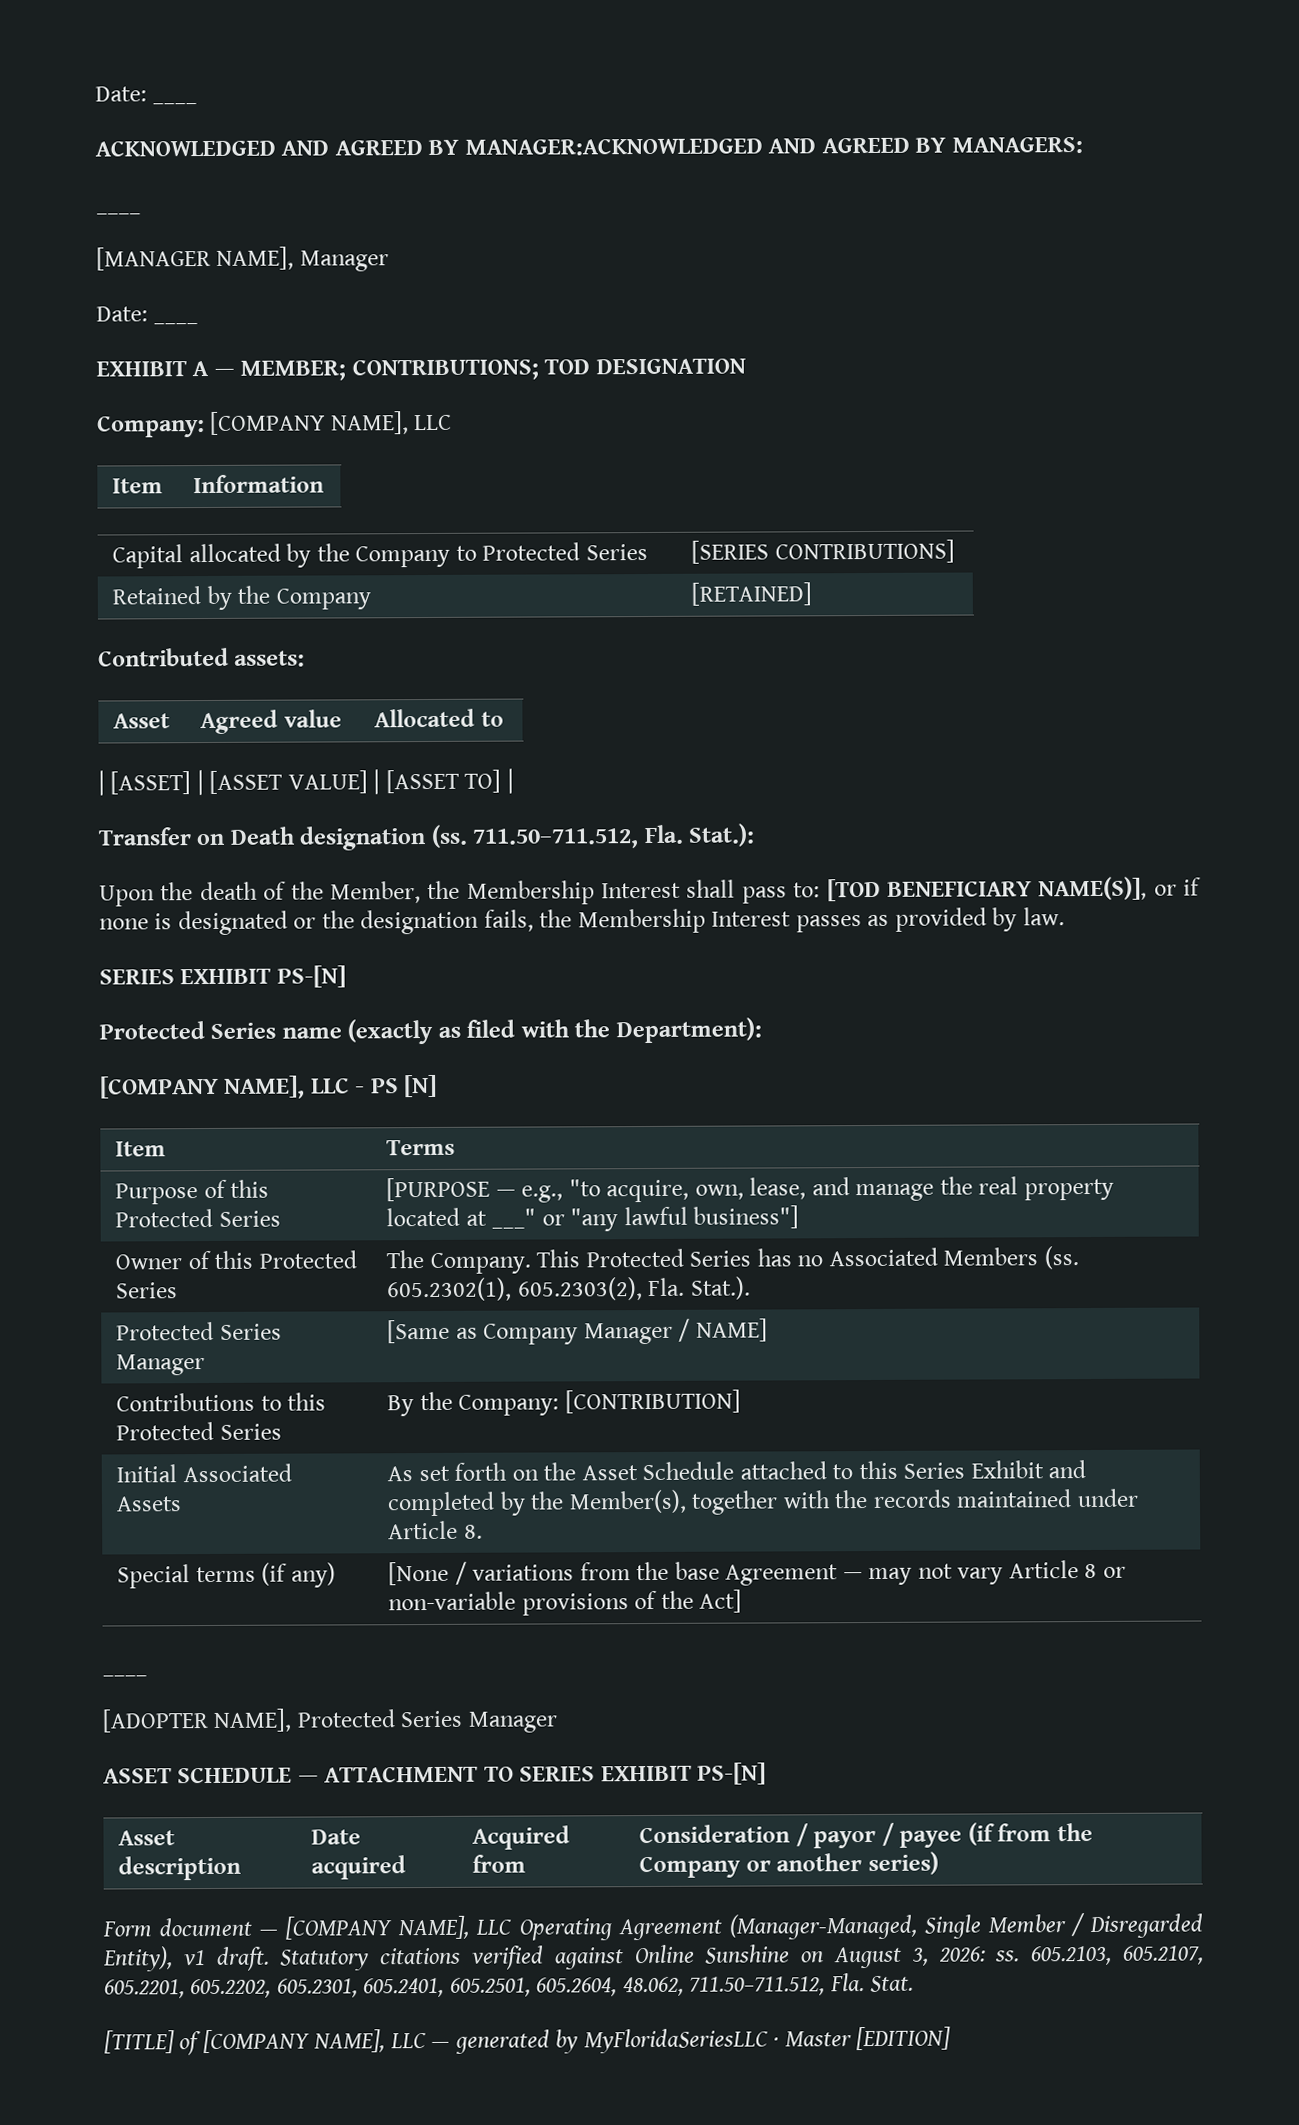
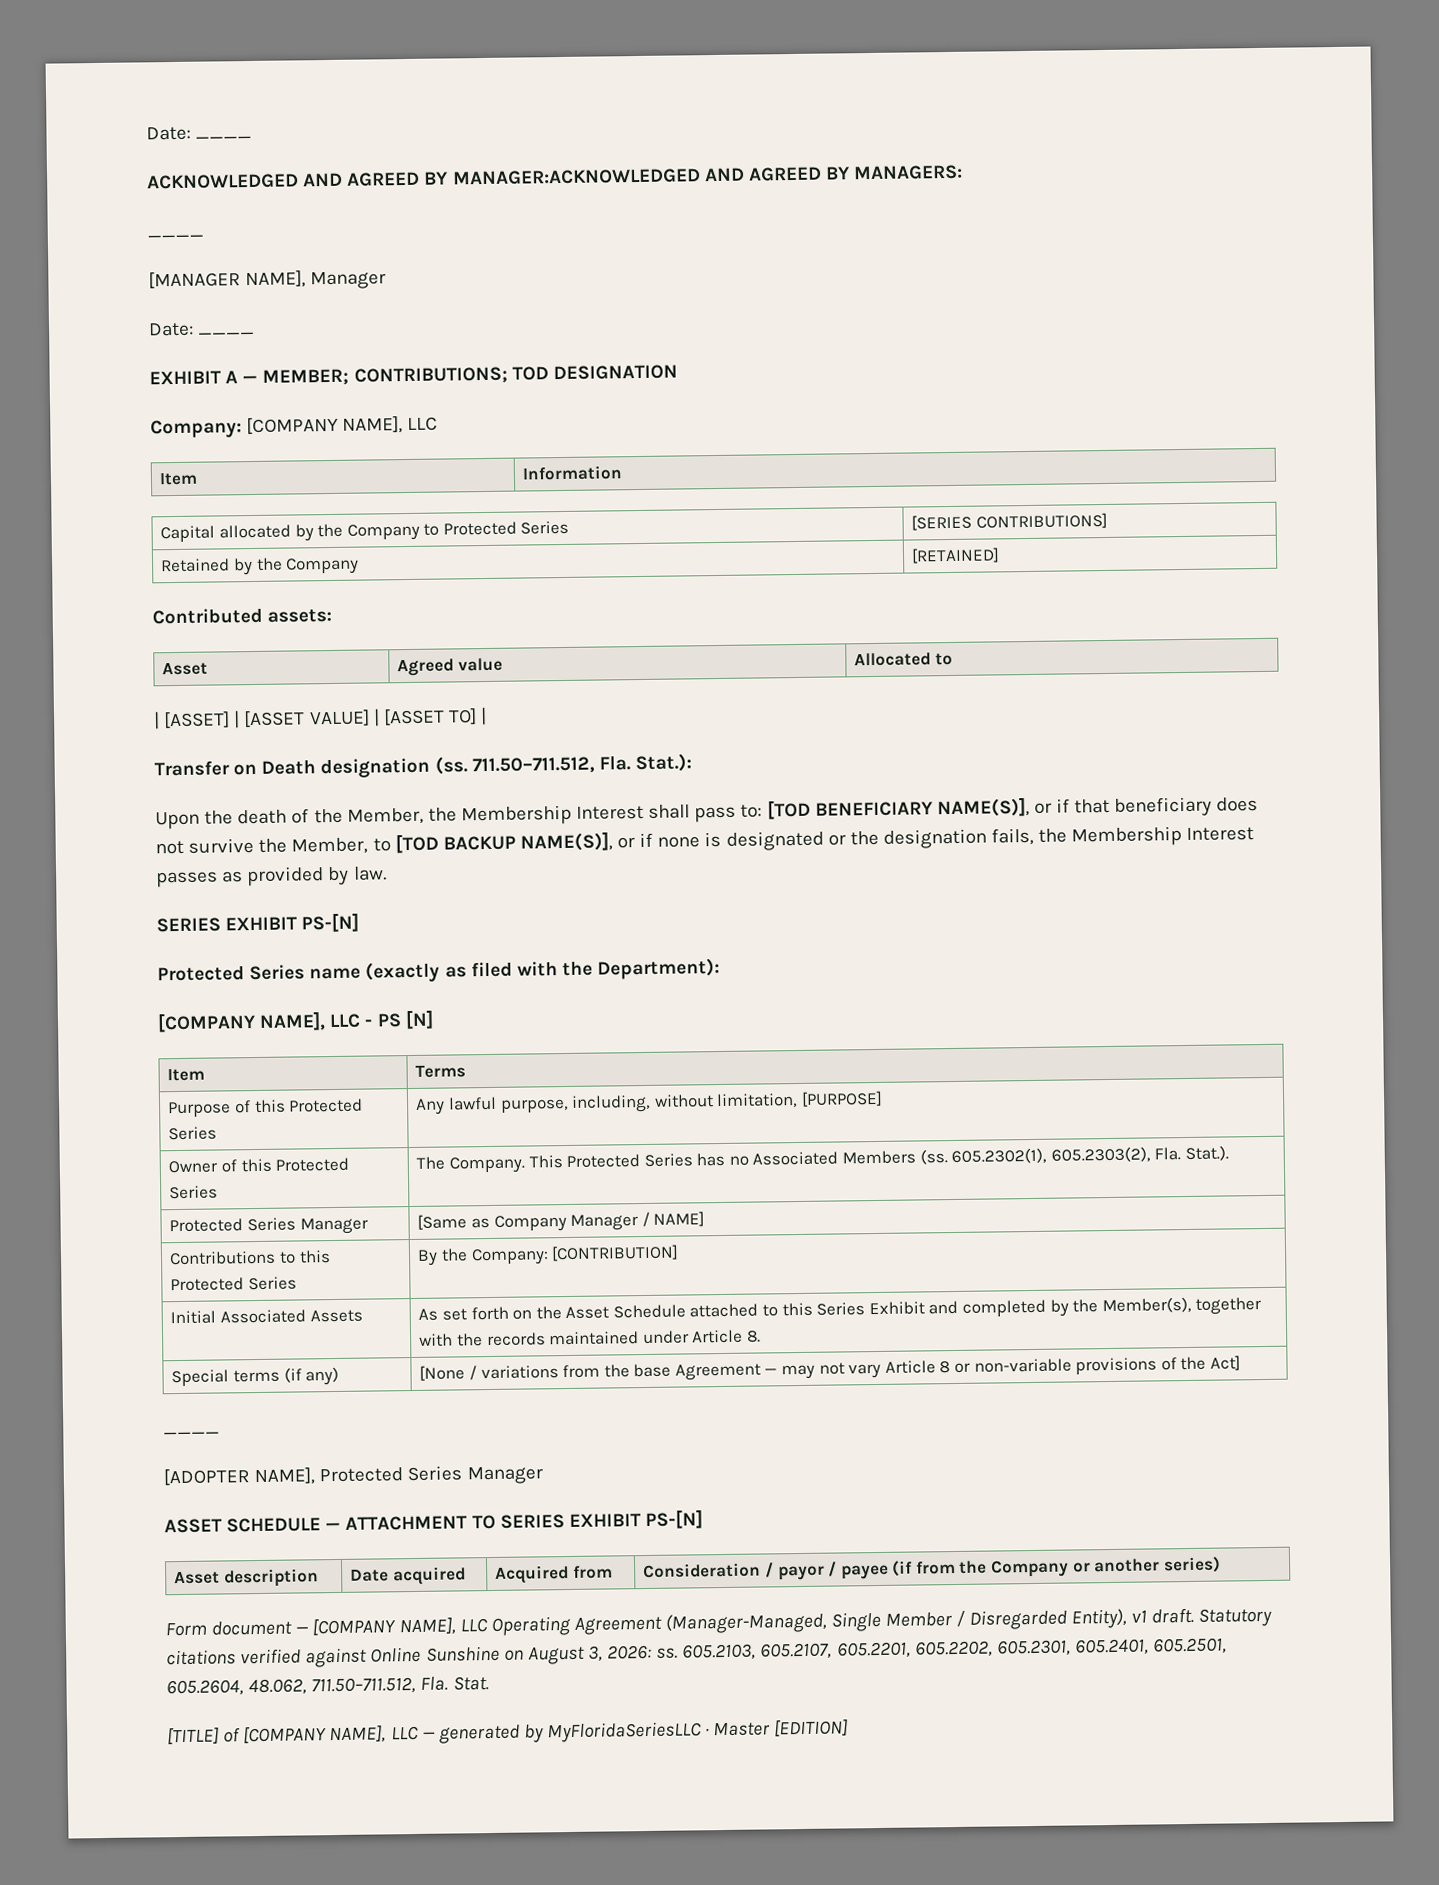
- Upon the death of the Member, the Membership Interest shall pass to: [TOD BENEFICIARY NAME(S)], or if none is designated or the designation fails, the Membership Interest passes as provided by law.
+ Upon the death of the Member, the Membership Interest shall pass to: [TOD BENEFICIARY NAME(S)], or if that beneficiary does not survive the Member, to [TOD BACKUP NAME(S)], or if none is designated or the designation fails, the Membership Interest passes as provided by law.
- Purpose of this Protected Series | [PURPOSE — e.g., "to acquire, own, lease, and manage the real property located at ___" or "any lawful business"]
+ Purpose of this Protected Series | Any lawful purpose, including, without limitation, [PURPOSE]

